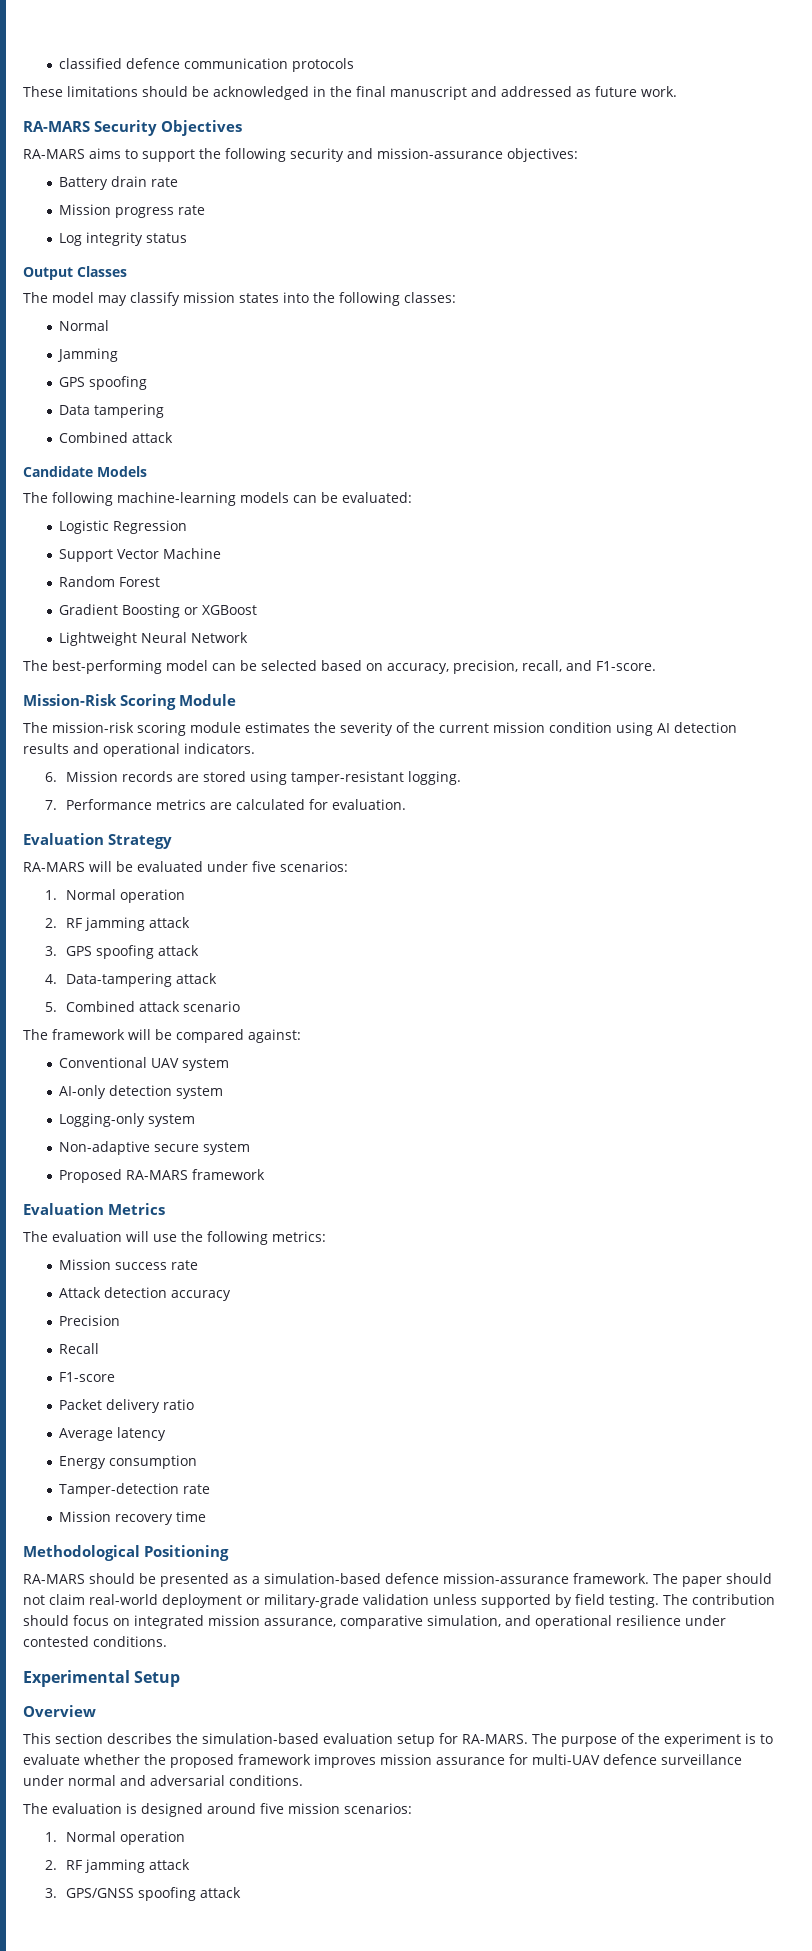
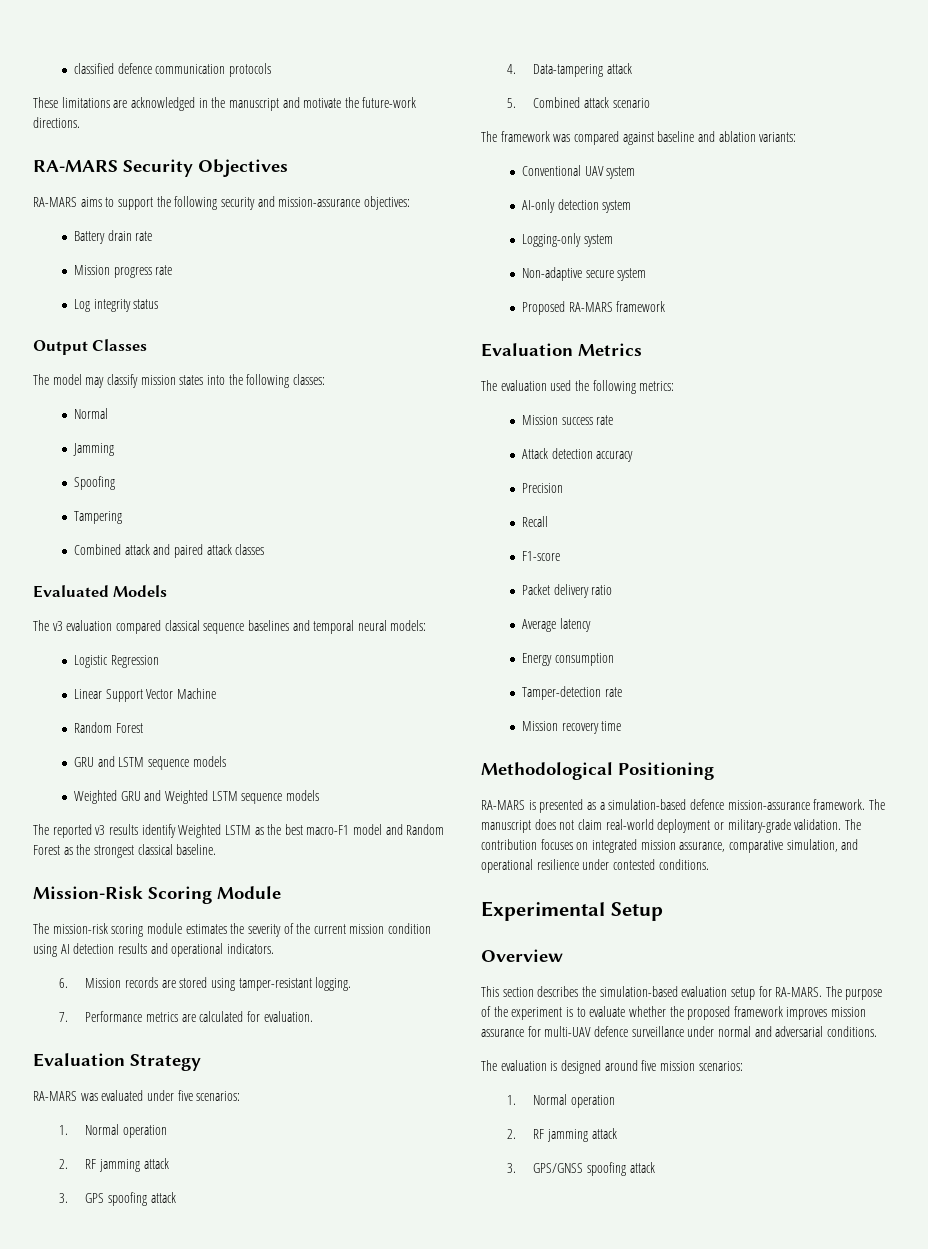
- These limitations should be acknowledged in the final manuscript and addressed as future work.
+ These limitations are acknowledged in the manuscript and motivate the future-work directions.
  Jamming
- GPS spoofing
- Data tampering
- Combined attack
- Candidate Models
- The following machine-learning models can be evaluated:
+ Spoofing
+ Tampering
+ Combined attack and paired attack classes
+ Evaluated Models
+ The v3 evaluation compared classical sequence baselines and temporal neural models:
- Support Vector Machine
+ Linear Support Vector Machine
- Gradient Boosting or XGBoost
- Lightweight Neural Network
- The best-performing model can be selected based on accuracy, precision, recall, and F1-score.
+ GRU and LSTM sequence models
+ Weighted GRU and Weighted LSTM sequence models
+ The reported v3 results identify Weighted LSTM as the best macro-F1 model and Random Forest as the strongest classical baseline.
- RA-MARS will be evaluated under five scenarios:
+ RA-MARS was evaluated under five scenarios:
- The framework will be compared against:
+ The framework was compared against baseline and ablation variants:
- The evaluation will use the following metrics:
+ The evaluation used the following metrics:
- RA-MARS should be presented as a simulation-based defence mission-assurance framework.
+ RA-MARS is presented as a simulation-based defence mission-assurance framework.
- The paper should not claim real-world deployment or military-grade validation unless supported by field testing. The contribution should focus on integrated mission assurance, comparative simulation, and operational resilience under contested conditions.
+ The manuscript does not claim real-world deployment or military-grade validation. The contribution focuses on integrated mission assurance, comparative simulation, and operational resilience under contested conditions.

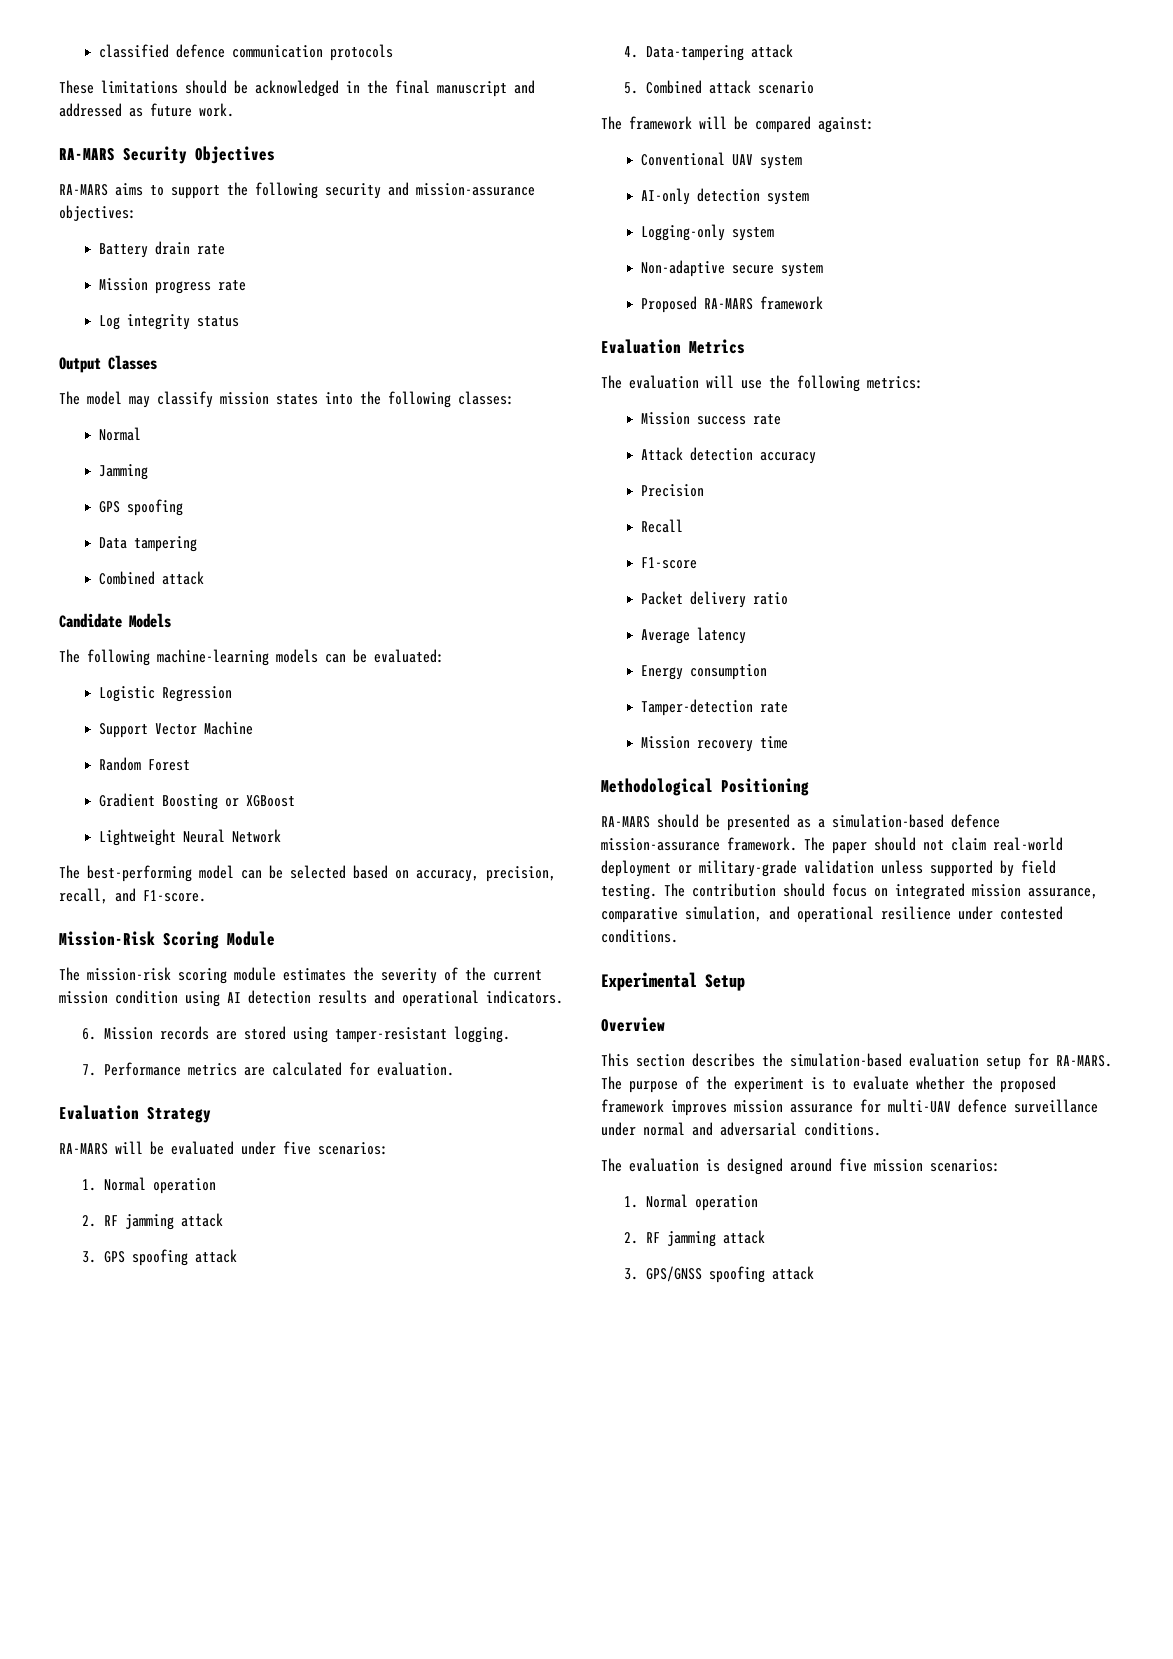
- These limitations are acknowledged in the manuscript and motivate the future-work directions.
+ These limitations should be acknowledged in the final manuscript and addressed as future work.
  Jamming
- Spoofing
- Tampering
- Combined attack and paired attack classes
- Evaluated Models
- The v3 evaluation compared classical sequence baselines and temporal neural models:
+ GPS spoofing
+ Data tampering
+ Combined attack
+ Candidate Models
+ The following machine-learning models can be evaluated:
- Linear Support Vector Machine
+ Support Vector Machine
- GRU and LSTM sequence models
- Weighted GRU and Weighted LSTM sequence models
- The reported v3 results identify Weighted LSTM as the best macro-F1 model and Random Forest as the strongest classical baseline.
+ Gradient Boosting or XGBoost
+ Lightweight Neural Network
+ The best-performing model can be selected based on accuracy, precision, recall, and F1-score.
- RA-MARS was evaluated under five scenarios:
+ RA-MARS will be evaluated under five scenarios:
- The framework was compared against baseline and ablation variants:
+ The framework will be compared against:
- The evaluation used the following metrics:
+ The evaluation will use the following metrics:
- RA-MARS is presented as a simulation-based defence mission-assurance framework.
+ RA-MARS should be presented as a simulation-based defence mission-assurance framework.
- The manuscript does not claim real-world deployment or military-grade validation. The contribution focuses on integrated mission assurance, comparative simulation, and operational resilience under contested conditions.
+ The paper should not claim real-world deployment or military-grade validation unless supported by field testing. The contribution should focus on integrated mission assurance, comparative simulation, and operational resilience under contested conditions.

